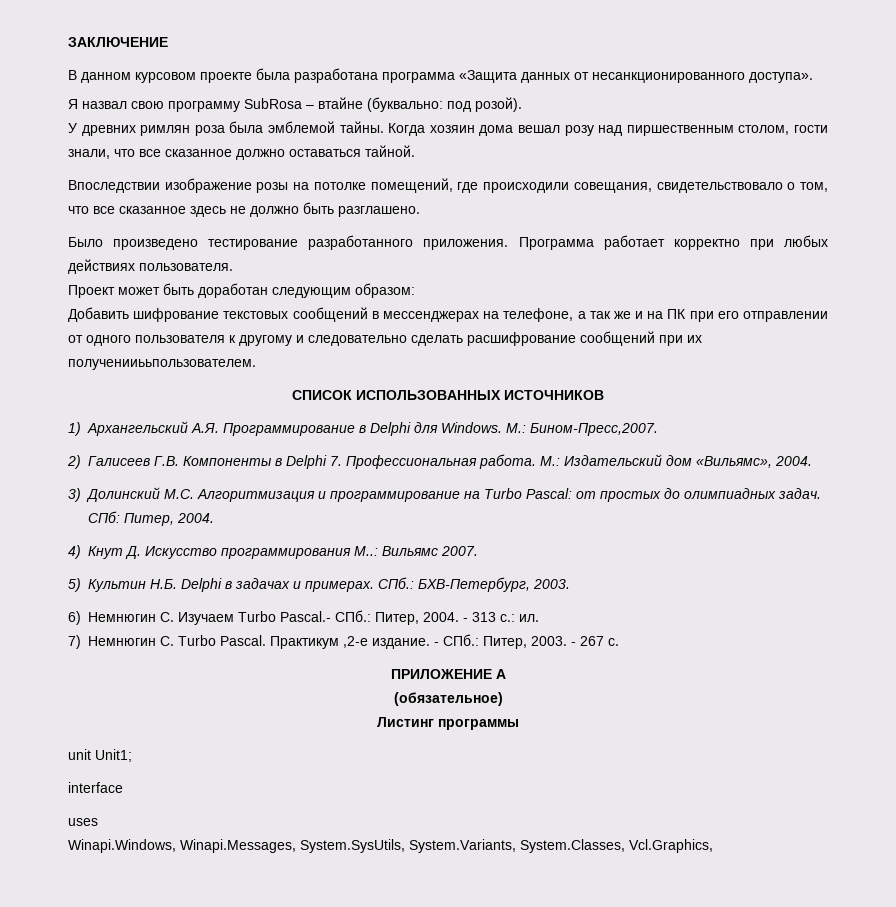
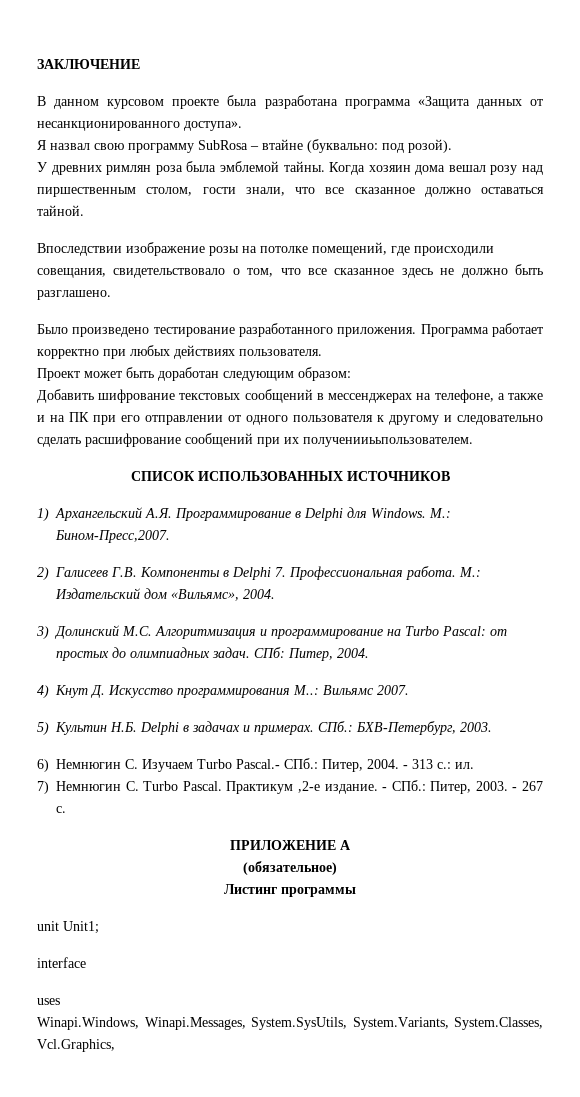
- Добавить шифрование текстовых сообщений в мессенджерах на телефоне, а так же и на ПК при его отправлении от одного пользователя к другому и следовательно сделать расшифрование сообщений при их полученииььпользователем.
+ Добавить шифрование текстовых сообщений в мессенджерах на телефоне, а также и на ПК при его отправлении от одного пользователя к другому и следовательно сделать расшифрование сообщений при их полученииььпользователем.

